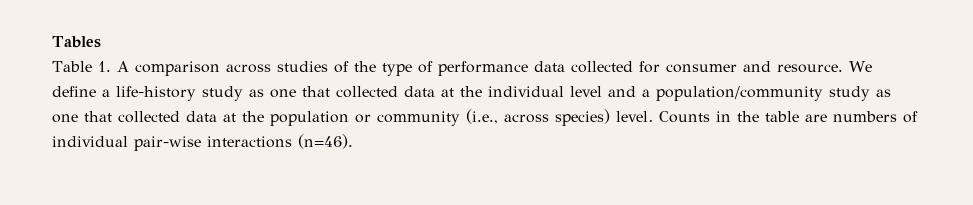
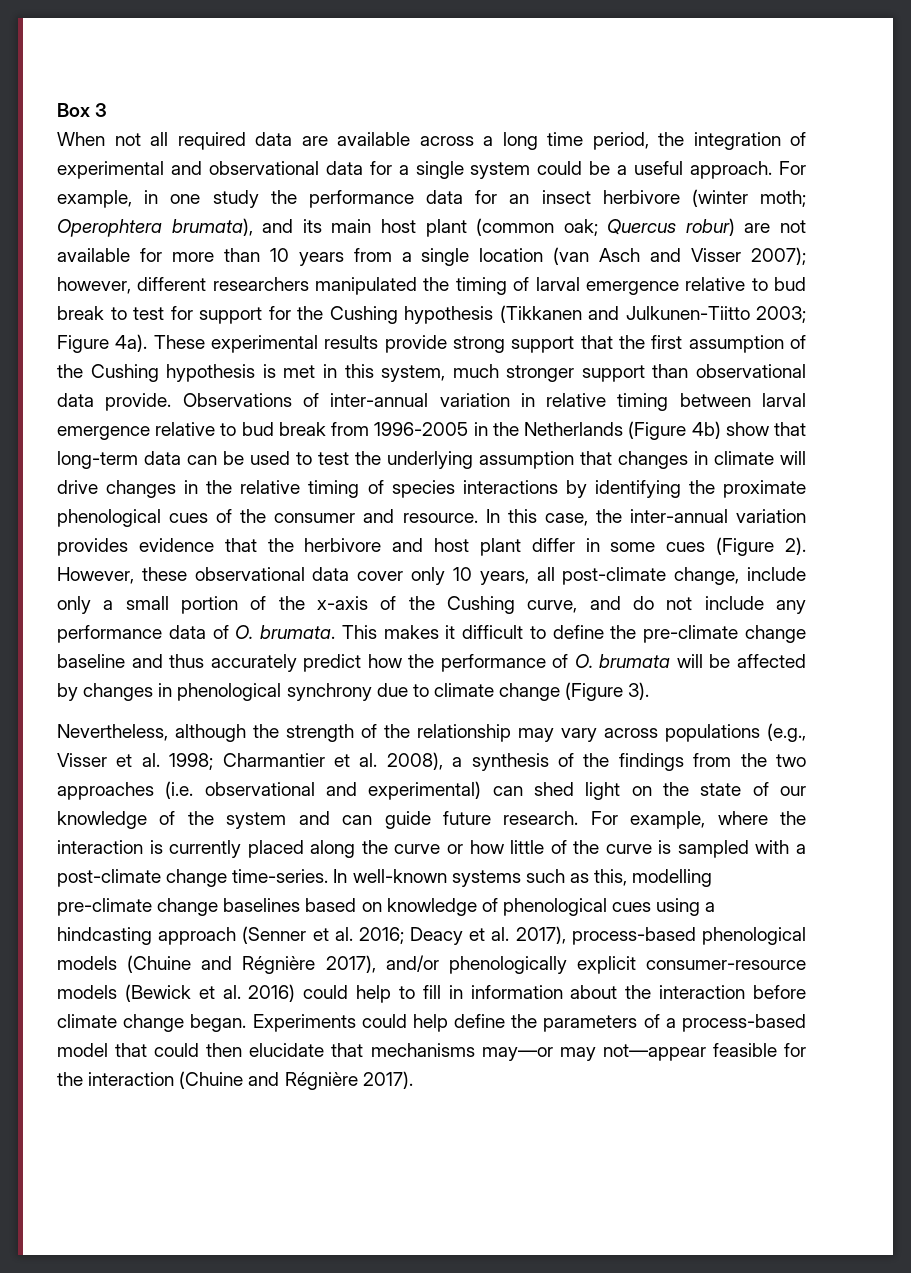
- Tables
- Table 1. A comparison across studies of the type of performance data collected for consumer and resource. We define a life-history study as one that collected data at the individual level and a population/community study as one that collected data at the population or community (i.e., across species) level. Counts in the table are numbers of individual pair-wise interactions (n=46).
+ Box 3
+ When not all required data are available across a long time period, the integration of experimental and observational data for a single system could be a useful approach. For example, in one study the performance data for an insect herbivore (winter moth; Operophtera brumata), and its main host plant (common oak; Quercus robur) are not available for more than 10 years from a single location (van Asch and Visser 2007); however, different researchers manipulated the timing of larval emergence relative to bud break to test for support for the Cushing hypothesis (Tikkanen and Julkunen-Tiitto 2003; Figure 4a). These experimental results provide strong support that the first assumption of the Cushing hypothesis is met in this system, much stronger support than observational data provide. Observations of inter-annual variation in relative timing between larval emergence relative to bud break from 1996-2005 in the Netherlands (Figure 4b) show that long-term data can be used to test the underlying assumption that changes in climate will drive changes in the relative timing of species interactions by identifying the proximate phenological cues of the consumer and resource. In this case, the inter-annual variation provides evidence that the herbivore and host plant differ in some cues (Figure 2). However, these observational data cover only 10 years, all post-climate change, include only a small portion of the x-axis of the Cushing curve, and do not include any performance data of O. brumata. This makes it difficult to define the pre-climate change baseline and thus accurately predict how the performance of O. brumata will be affected by changes in phenological synchrony due to climate change (Figure 3).
+ Nevertheless, although the strength of the relationship may vary across populations (e.g., Visser et al. 1998; Charmantier et al. 2008), a synthesis of the findings from the two approaches (i.e. observational and experimental) can shed light on the state of our knowledge of the system and can guide future research. For example, where the interaction is currently placed along the curve or how little of the curve is sampled with a post-climate change time-series. In well-known systems such as this, modelling pre-climate change baselines based on knowledge of phenological cues using a hindcasting approach (Senner et al. 2016; Deacy et al. 2017), process-based phenological models (Chuine and Régnière 2017), and/or phenologically explicit consumer-resource models (Bewick et al. 2016) could help to fill in information about the interaction before climate change began. Experiments could help define the parameters of a process-based model that could then elucidate that mechanisms may—or may not—appear feasible for the interaction (Chuine and Régnière 2017).

